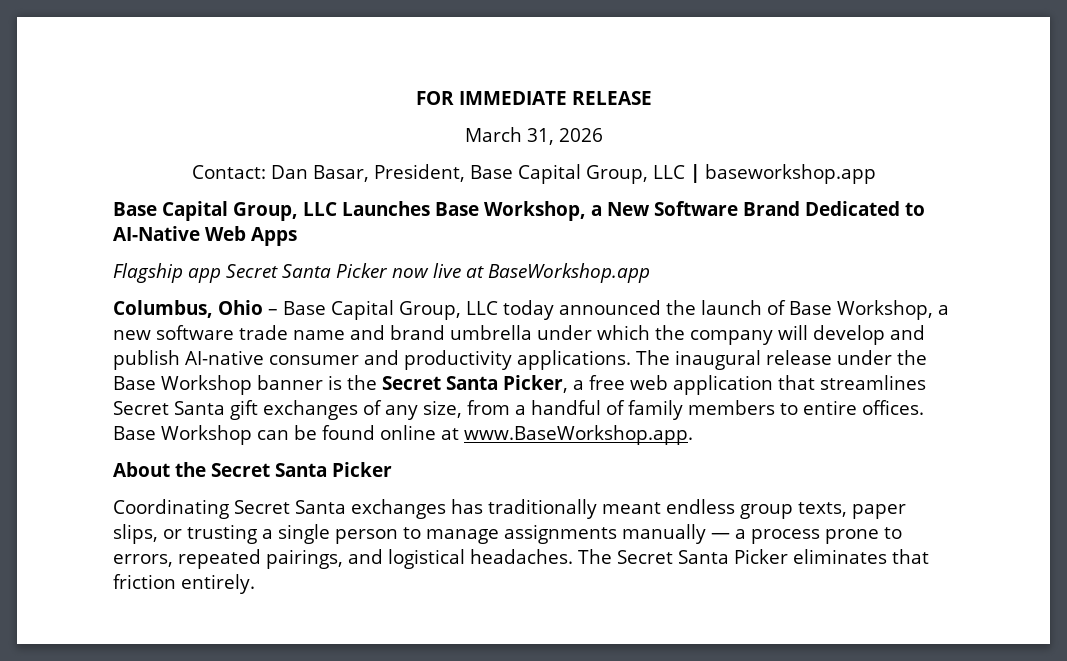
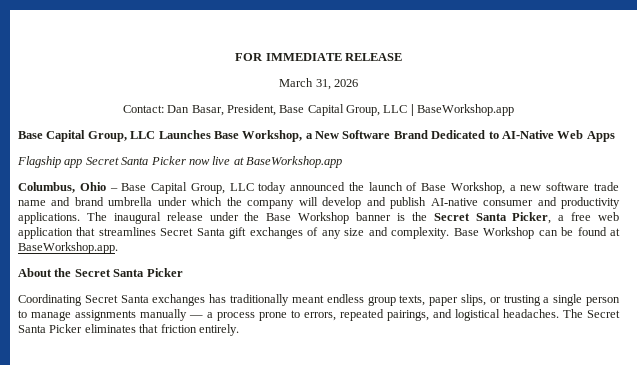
- Contact: Dan Basar, President, Base Capital Group, LLC | baseworkshop.app
+ Contact: Dan Basar, President, Base Capital Group, LLC | BaseWorkshop.app
- The inaugural release under the Base Workshop banner is the Secret Santa Picker, a free web application that streamlines Secret Santa gift exchanges of any size, from a handful of family members to entire offices.
+ The inaugural release under the Base Workshop banner is the Secret Santa Picker, a free web application that streamlines Secret Santa gift exchanges of any size and complexity.
- Base Workshop can be found online at www.BaseWorkshop.app.
+ Base Workshop can be found at BaseWorkshop.app.

